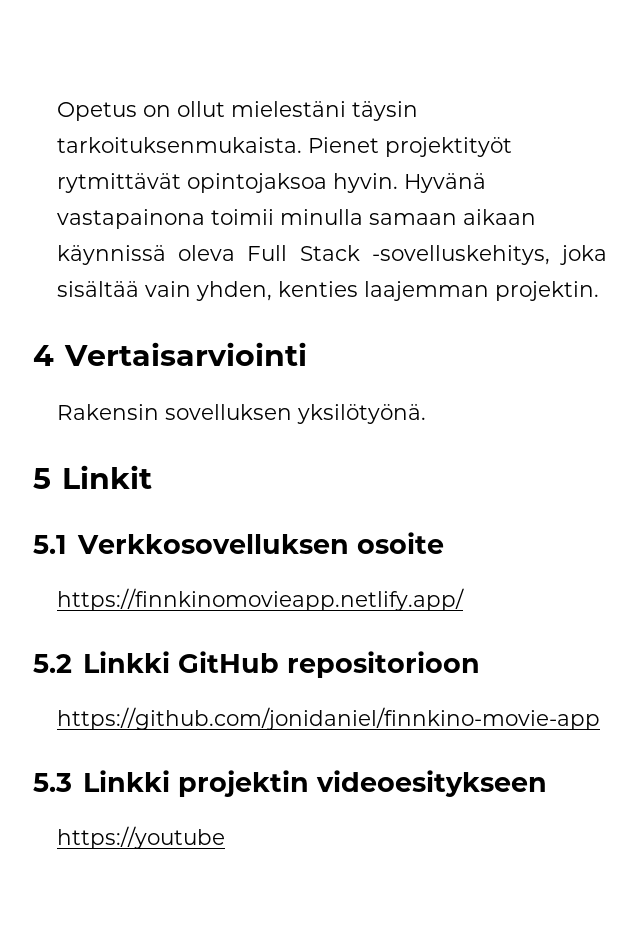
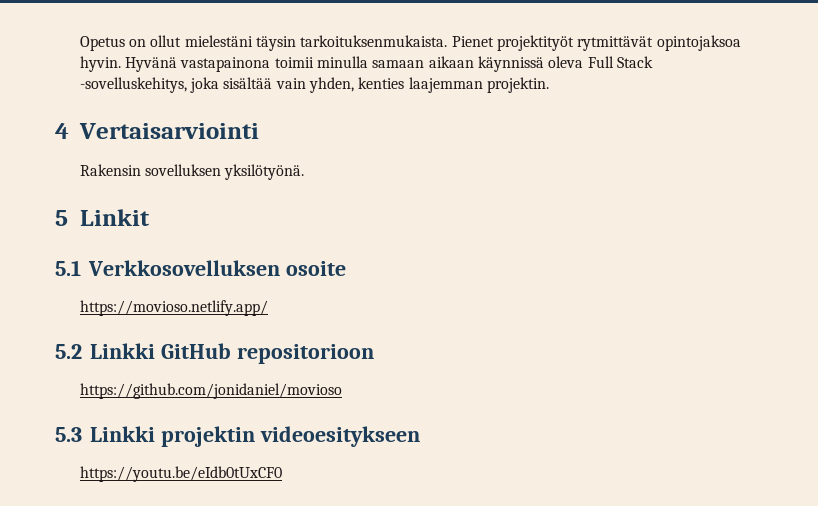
- https://finnkinomovieapp.netlify.app/
+ https://movioso.netlify.app/
- https://github.com/jonidaniel/finnkino-movie-app
+ https://github.com/jonidaniel/movioso
- https://youtube
+ https://youtu.be/eIdb0tUxCF0

